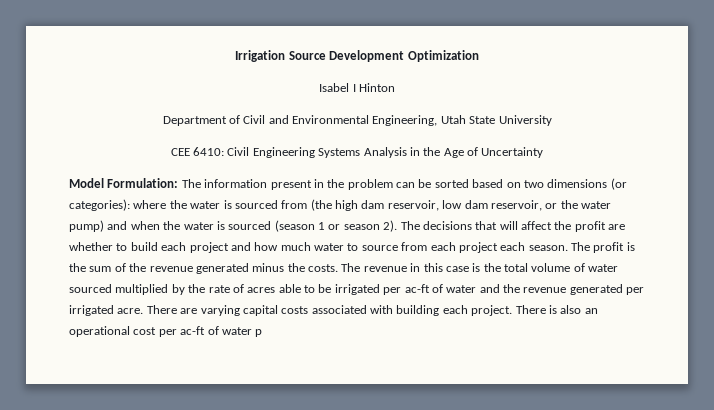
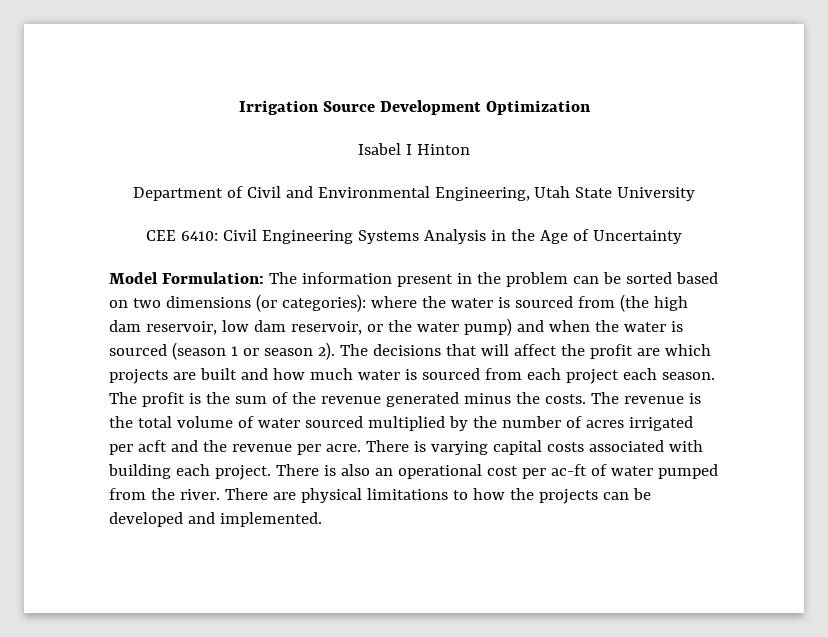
- The decisions that will affect the profit are whether to build each project and how much water to source from each project each season.
+ The decisions that will affect the profit are which projects are built and how much water is sourced from each project each season.
- The revenue in this case is the total volume of water sourced multiplied by the rate of acres able to be irrigated per ac-ft of water and the revenue generated per irrigated acre.
+ The revenue is the total volume of water sourced multiplied by the number of acres irrigated per acft and the revenue per acre.
- There are varying capital costs associated with building each project.
+ There is varying capital costs associated with building each project.
- There is also an operational cost per ac-ft of water p
+ There is also an operational cost per ac-ft of water pumped from the river. There are physical limitations to how the projects can be developed and implemented.

